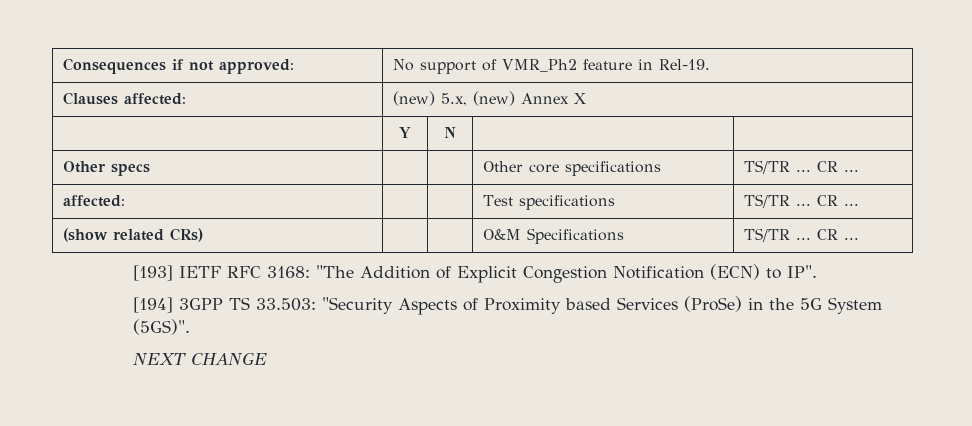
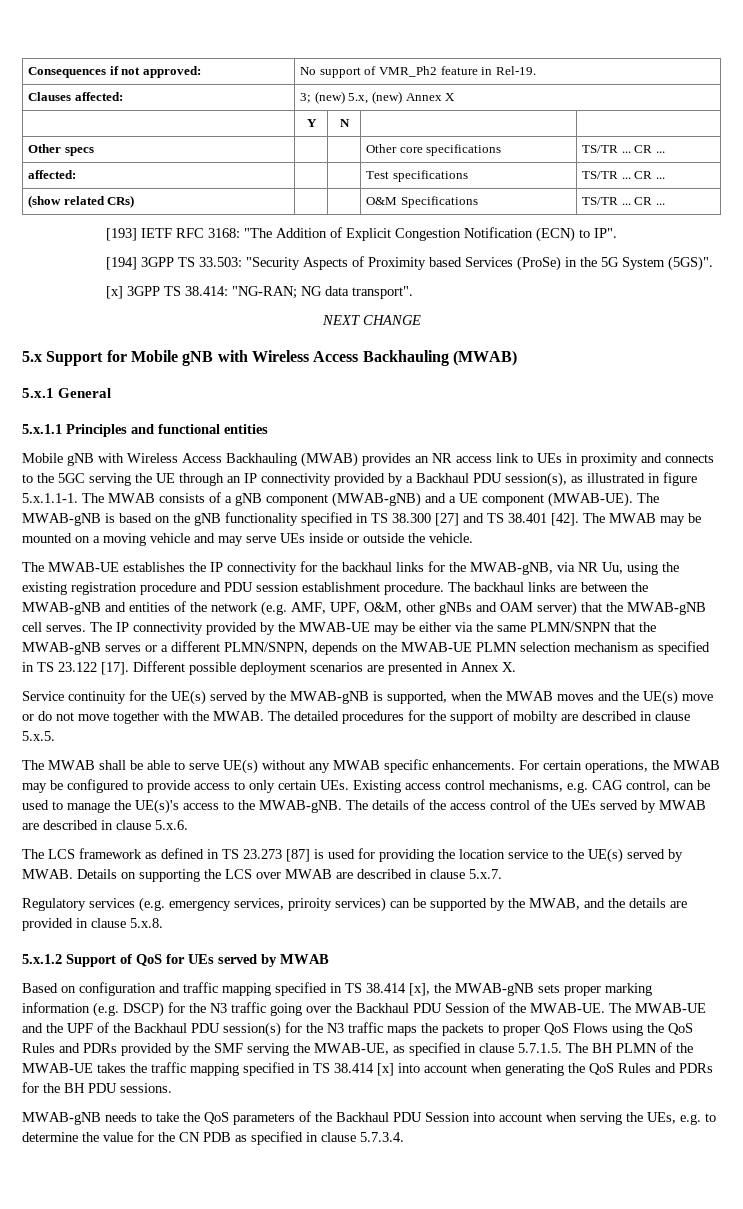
- Clauses affected: | (new) 5.x, (new) Annex X
+ Clauses affected: | 3; (new) 5.x, (new) Annex X
+ [x] 3GPP TS 38.414: "NG-RAN; NG data transport".
  NEXT CHANGE
+ 5.x Support for Mobile gNB with Wireless Access Backhauling (MWAB)
+ 5.x.1 General
+ 5.x.1.1 Principles and functional entities
+ Mobile gNB with Wireless Access Backhauling (MWAB) provides an NR access link to UEs in proximity and connects to the 5GC serving the UE through an IP connectivity provided by a Backhaul PDU session(s), as illustrated in figure 5.x.1.1-1. The MWAB consists of a gNB component (MWAB-gNB) and a UE component (MWAB-UE). The MWAB-gNB is based on the gNB functionality specified in TS 38.300 [27] and TS 38.401 [42]. The MWAB may be mounted on a moving vehicle and may serve UEs inside or outside the vehicle.
+ The MWAB-UE establishes the IP connectivity for the backhaul links for the MWAB-gNB, via NR Uu, using the existing registration procedure and PDU session establishment procedure. The backhaul links are between the MWAB-gNB and entities of the network (e.g. AMF, UPF, O&M, other gNBs and OAM server) that the MWAB-gNB cell serves. The IP connectivity provided by the MWAB-UE may be either via the same PLMN/SNPN that the MWAB-gNB serves or a different PLMN/SNPN, depends on the MWAB-UE PLMN selection mechanism as specified in TS 23.122 [17]. Different possible deployment scenarios are presented in Annex X.
+ Service continuity for the UE(s) served by the MWAB-gNB is supported, when the MWAB moves and the UE(s) move or do not move together with the MWAB. The detailed procedures for the support of mobilty are described in clause 5.x.5.
+ The MWAB shall be able to serve UE(s) without any MWAB specific enhancements. For certain operations, the MWAB may be configured to provide access to only certain UEs. Existing access control mechanisms, e.g. CAG control, can be used to manage the UE(s)'s access to the MWAB-gNB. The details of the access control of the UEs served by MWAB are described in clause 5.x.6.
+ The LCS framework as defined in TS 23.273 [87] is used for providing the location service to the UE(s) served by MWAB. Details on supporting the LCS over MWAB are described in clause 5.x.7.
+ Regulatory services (e.g. emergency services, priroity services) can be supported by the MWAB, and the details are provided in clause 5.x.8.
+ 5.x.1.2 Support of QoS for UEs served by MWAB
+ Based on configuration and traffic mapping specified in TS 38.414 [x], the MWAB-gNB sets proper marking information (e.g. DSCP) for the N3 traffic going over the Backhaul PDU Session of the MWAB-UE. The MWAB-UE and the UPF of the Backhaul PDU session(s) for the N3 traffic maps the packets to proper QoS Flows using the QoS Rules and PDRs provided by the SMF serving the MWAB-UE, as specified in clause 5.7.1.5. The BH PLMN of the MWAB-UE takes the traffic mapping specified in TS 38.414 [x] into account when generating the QoS Rules and PDRs for the BH PDU sessions.
+ MWAB-gNB needs to take the QoS parameters of the Backhaul PDU Session into account when serving the UEs, e.g. to determine the value for the CN PDB as specified in clause 5.7.3.4.

